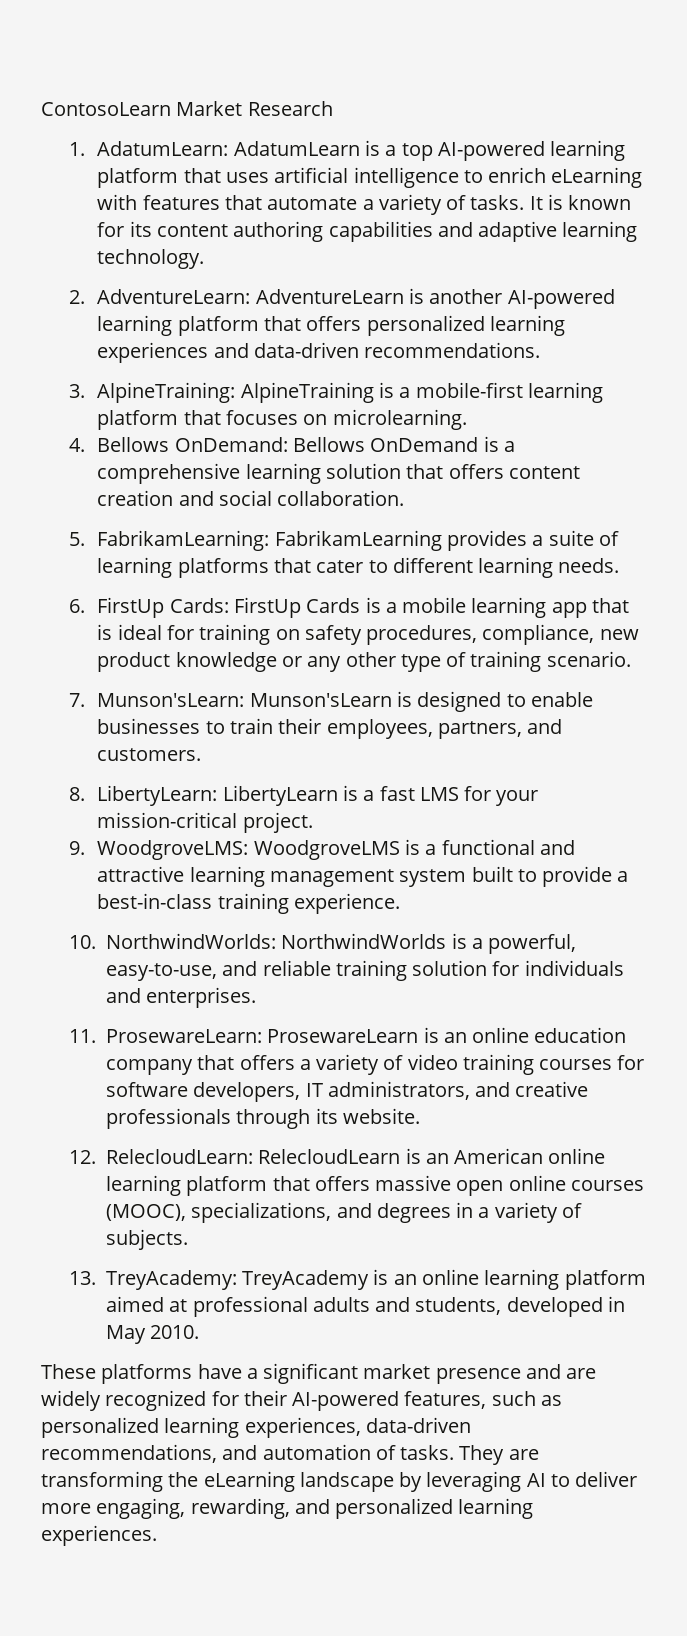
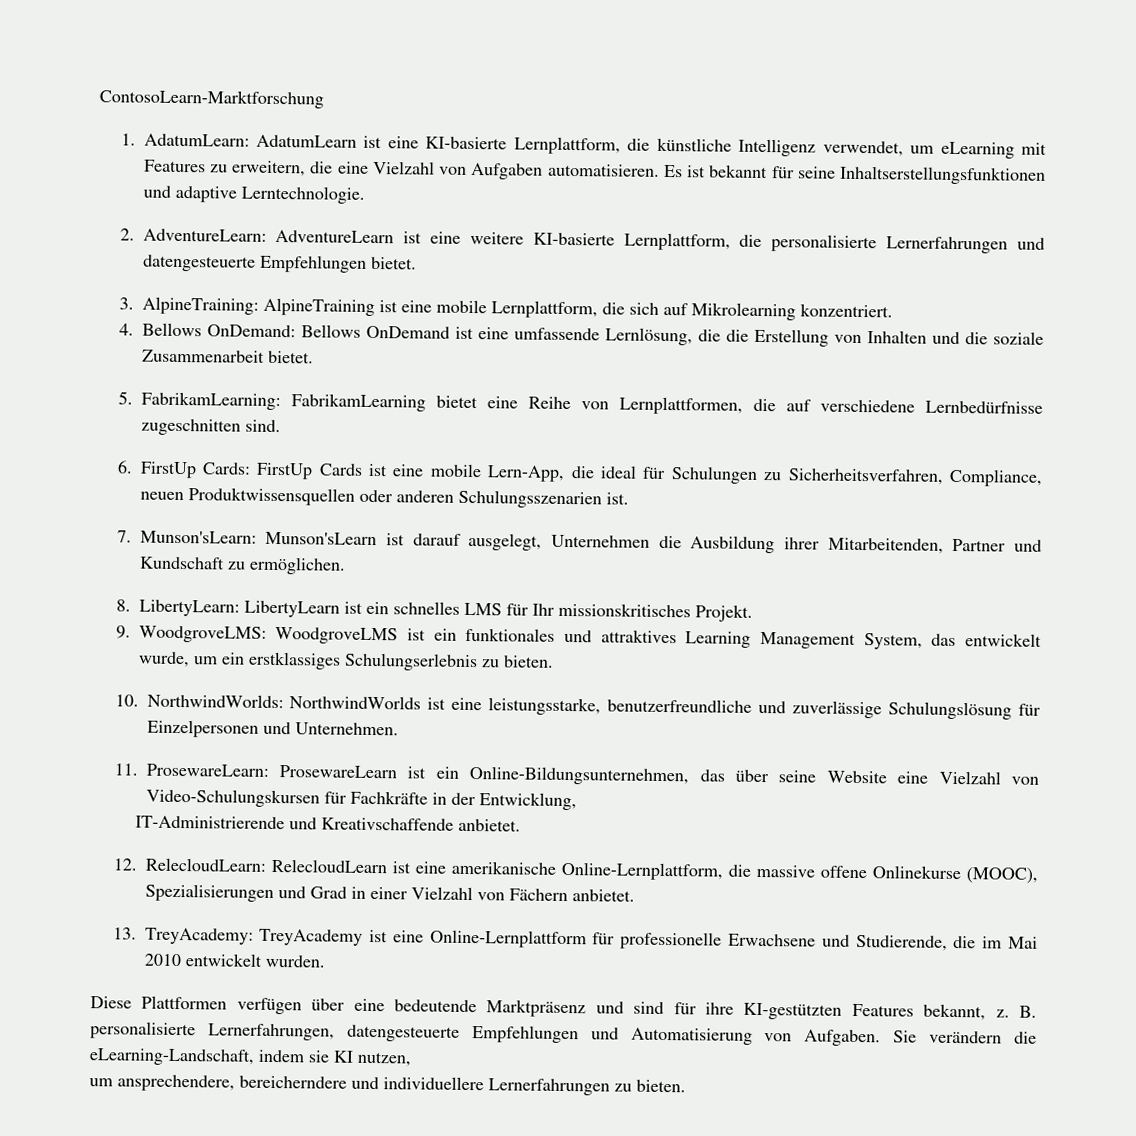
- ContosoLearn Market Research
+ ContosoLearn-Marktforschung
- 1. AdatumLearn: AdatumLearn is a top AI-powered learning platform that uses artificial intelligence to enrich eLearning with features that automate a variety of tasks. It is known for its content authoring capabilities and adaptive learning technology.
- 2. AdventureLearn: AdventureLearn is another AI-powered learning platform that offers personalized learning experiences and data-driven recommendations.
- 3. AlpineTraining: AlpineTraining is a mobile-first learning platform that focuses on microlearning.
+ 1. AdatumLearn: AdatumLearn ist eine KI-basierte Lernplattform, die künstliche Intelligenz verwendet, um eLearning mit Features zu erweitern, die eine Vielzahl von Aufgaben automatisieren. Es ist bekannt für seine Inhaltserstellungsfunktionen und adaptive Lerntechnologie.
+ 2. AdventureLearn: AdventureLearn ist eine weitere KI-basierte Lernplattform, die personalisierte Lernerfahrungen und datengesteuerte Empfehlungen bietet.
+ 3. AlpineTraining: AlpineTraining ist eine mobile Lernplattform, die sich auf Mikrolearning konzentriert.
- 4. Bellows OnDemand: Bellows OnDemand is a comprehensive learning solution that offers content creation and social collaboration.
- 5. FabrikamLearning: FabrikamLearning provides a suite of learning platforms that cater to different learning needs.
+ 4. Bellows OnDemand: Bellows OnDemand ist eine umfassende Lernlösung, die die Erstellung von Inhalten und die soziale Zusammenarbeit bietet.
+ 5. FabrikamLearning: FabrikamLearning bietet eine Reihe von Lernplattformen, die auf verschiedene Lernbedürfnisse zugeschnitten sind.
- 6. FirstUp Cards: FirstUp Cards is a mobile learning app that is ideal for training on safety procedures, compliance, new product knowledge or any other type of training scenario.
- 7. Munson'sLearn: Munson'sLearn is designed to enable businesses to train their employees, partners, and customers.
- 8. LibertyLearn: LibertyLearn is a fast LMS for your mission-critical project.
- 9. WoodgroveLMS: WoodgroveLMS is a functional and attractive learning management system built to provide a best-in-class training experience.
- 10. NorthwindWorlds: NorthwindWorlds is a powerful, easy-to-use, and reliable training solution for individuals and enterprises.
- 11. ProsewareLearn: ProsewareLearn is an online education company that offers a variety of video training courses for software developers, IT administrators, and creative professionals through its website.
- 12. RelecloudLearn: RelecloudLearn is an American online learning platform that offers massive open online courses (MOOC), specializations, and degrees in a variety of subjects.
- 13. TreyAcademy: TreyAcademy is an online learning platform aimed at professional adults and students, developed in May 2010.
- These platforms have a significant market presence and are widely recognized for their AI-powered features, such as personalized learning experiences, data-driven recommendations, and automation of tasks. They are transforming the eLearning landscape by leveraging AI to deliver more engaging, rewarding, and personalized learning experiences.
+ 6. FirstUp Cards: FirstUp Cards ist eine mobile Lern-App, die ideal für Schulungen zu Sicherheitsverfahren, Compliance, neuen Produktwissensquellen oder anderen Schulungsszenarien ist.
+ 7. Munson'sLearn: Munson'sLearn ist darauf ausgelegt, Unternehmen die Ausbildung ihrer Mitarbeitenden, Partner und Kundschaft zu ermöglichen.
+ 8. LibertyLearn: LibertyLearn ist ein schnelles LMS für Ihr missionskritisches Projekt.
+ 9. WoodgroveLMS: WoodgroveLMS ist ein funktionales und attraktives Learning Management System, das entwickelt wurde, um ein erstklassiges Schulungserlebnis zu bieten.
+ 10. NorthwindWorlds: NorthwindWorlds ist eine leistungsstarke, benutzerfreundliche und zuverlässige Schulungslösung für Einzelpersonen und Unternehmen.
+ 11. ProsewareLearn: ProsewareLearn ist ein Online-Bildungsunternehmen, das über seine Website eine Vielzahl von Video-Schulungskursen für Fachkräfte in der Entwicklung,
+ IT-Administrierende und Kreativschaffende anbietet.
+ 12. RelecloudLearn: RelecloudLearn ist eine amerikanische Online-Lernplattform, die massive offene Onlinekurse (MOOC), Spezialisierungen und Grad in einer Vielzahl von Fächern anbietet.
+ 13. TreyAcademy: TreyAcademy ist eine Online-Lernplattform für professionelle Erwachsene und Studierende, die im Mai 2010 entwickelt wurden.
+ Diese Plattformen verfügen über eine bedeutende Marktpräsenz und sind für ihre KI-gestützten Features bekannt, z. B. personalisierte Lernerfahrungen, datengesteuerte Empfehlungen und Automatisierung von Aufgaben. Sie verändern die eLearning-Landschaft, indem sie KI nutzen,
+ um ansprechendere, bereicherndere und individuellere Lernerfahrungen zu bieten.

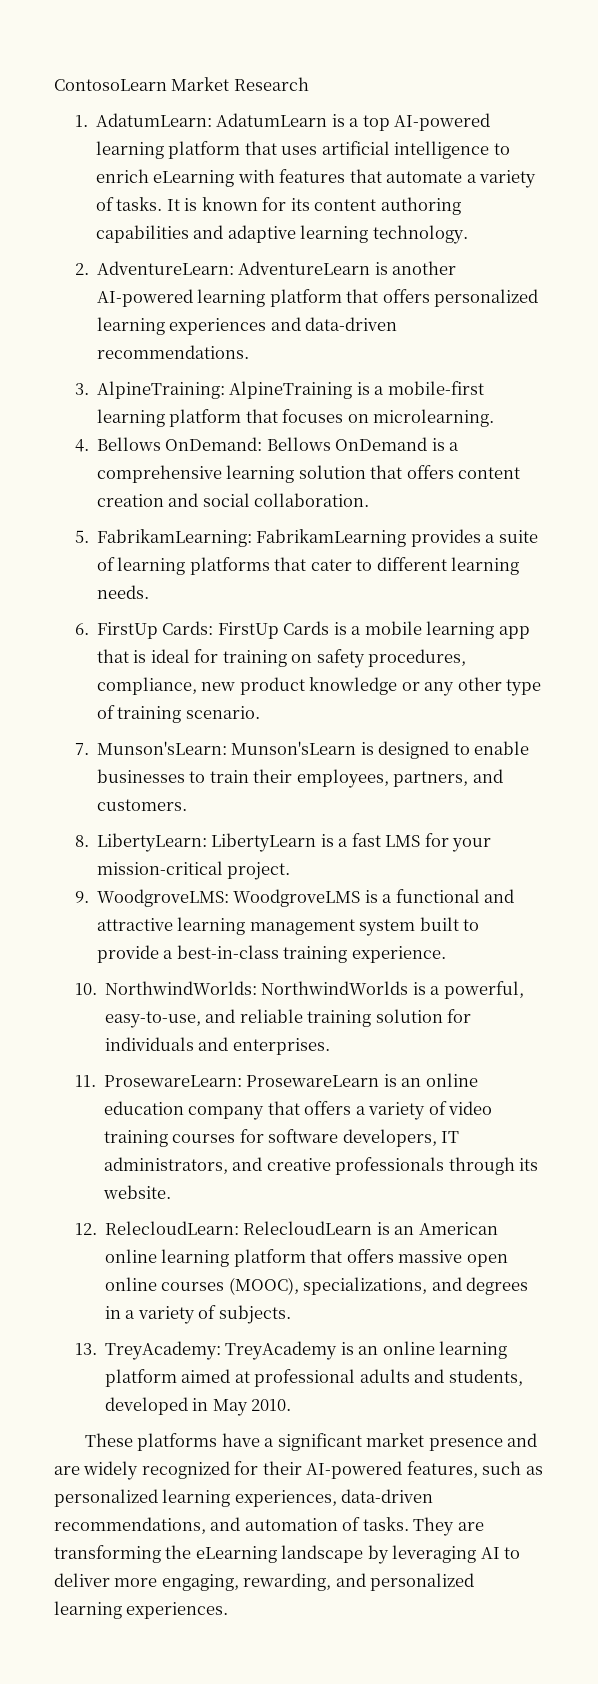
- ContosoLearn-Marktforschung
+ ContosoLearn Market Research
- 1. AdatumLearn: AdatumLearn ist eine KI-basierte Lernplattform, die künstliche Intelligenz verwendet, um eLearning mit Features zu erweitern, die eine Vielzahl von Aufgaben automatisieren. Es ist bekannt für seine Inhaltserstellungsfunktionen und adaptive Lerntechnologie.
- 2. AdventureLearn: AdventureLearn ist eine weitere KI-basierte Lernplattform, die personalisierte Lernerfahrungen und datengesteuerte Empfehlungen bietet.
- 3. AlpineTraining: AlpineTraining ist eine mobile Lernplattform, die sich auf Mikrolearning konzentriert.
+ 1. AdatumLearn: AdatumLearn is a top AI-powered learning platform that uses artificial intelligence to enrich eLearning with features that automate a variety of tasks. It is known for its content authoring capabilities and adaptive learning technology.
+ 2. AdventureLearn: AdventureLearn is another AI-powered learning platform that offers personalized learning experiences and data-driven recommendations.
+ 3. AlpineTraining: AlpineTraining is a mobile-first learning platform that focuses on microlearning.
- 4. Bellows OnDemand: Bellows OnDemand ist eine umfassende Lernlösung, die die Erstellung von Inhalten und die soziale Zusammenarbeit bietet.
- 5. FabrikamLearning: FabrikamLearning bietet eine Reihe von Lernplattformen, die auf verschiedene Lernbedürfnisse zugeschnitten sind.
+ 4. Bellows OnDemand: Bellows OnDemand is a comprehensive learning solution that offers content creation and social collaboration.
+ 5. FabrikamLearning: FabrikamLearning provides a suite of learning platforms that cater to different learning needs.
- 6. FirstUp Cards: FirstUp Cards ist eine mobile Lern-App, die ideal für Schulungen zu Sicherheitsverfahren, Compliance, neuen Produktwissensquellen oder anderen Schulungsszenarien ist.
- 7. Munson'sLearn: Munson'sLearn ist darauf ausgelegt, Unternehmen die Ausbildung ihrer Mitarbeitenden, Partner und Kundschaft zu ermöglichen.
- 8. LibertyLearn: LibertyLearn ist ein schnelles LMS für Ihr missionskritisches Projekt.
- 9. WoodgroveLMS: WoodgroveLMS ist ein funktionales und attraktives Learning Management System, das entwickelt wurde, um ein erstklassiges Schulungserlebnis zu bieten.
- 10. NorthwindWorlds: NorthwindWorlds ist eine leistungsstarke, benutzerfreundliche und zuverlässige Schulungslösung für Einzelpersonen und Unternehmen.
- 11. ProsewareLearn: ProsewareLearn ist ein Online-Bildungsunternehmen, das über seine Website eine Vielzahl von Video-Schulungskursen für Fachkräfte in der Entwicklung,
- IT-Administrierende und Kreativschaffende anbietet.
- 12. RelecloudLearn: RelecloudLearn ist eine amerikanische Online-Lernplattform, die massive offene Onlinekurse (MOOC), Spezialisierungen und Grad in einer Vielzahl von Fächern anbietet.
- 13. TreyAcademy: TreyAcademy ist eine Online-Lernplattform für professionelle Erwachsene und Studierende, die im Mai 2010 entwickelt wurden.
- Diese Plattformen verfügen über eine bedeutende Marktpräsenz und sind für ihre KI-gestützten Features bekannt, z. B. personalisierte Lernerfahrungen, datengesteuerte Empfehlungen und Automatisierung von Aufgaben. Sie verändern die eLearning-Landschaft, indem sie KI nutzen,
- um ansprechendere, bereicherndere und individuellere Lernerfahrungen zu bieten.
+ 6. FirstUp Cards: FirstUp Cards is a mobile learning app that is ideal for training on safety procedures, compliance, new product knowledge or any other type of training scenario.
+ 7. Munson'sLearn: Munson'sLearn is designed to enable businesses to train their employees, partners, and customers.
+ 8. LibertyLearn: LibertyLearn is a fast LMS for your mission-critical project.
+ 9. WoodgroveLMS: WoodgroveLMS is a functional and attractive learning management system built to provide a best-in-class training experience.
+ 10. NorthwindWorlds: NorthwindWorlds is a powerful, easy-to-use, and reliable training solution for individuals and enterprises.
+ 11. ProsewareLearn: ProsewareLearn is an online education company that offers a variety of video training courses for software developers, IT administrators, and creative professionals through its website.
+ 12. RelecloudLearn: RelecloudLearn is an American online learning platform that offers massive open online courses (MOOC), specializations, and degrees in a variety of subjects.
+ 13. TreyAcademy: TreyAcademy is an online learning platform aimed at professional adults and students, developed in May 2010.
+ These platforms have a significant market presence and are widely recognized for their AI-powered features, such as personalized learning experiences, data-driven recommendations, and automation of tasks. They are transforming the eLearning landscape by leveraging AI to deliver more engaging, rewarding, and personalized learning experiences.

